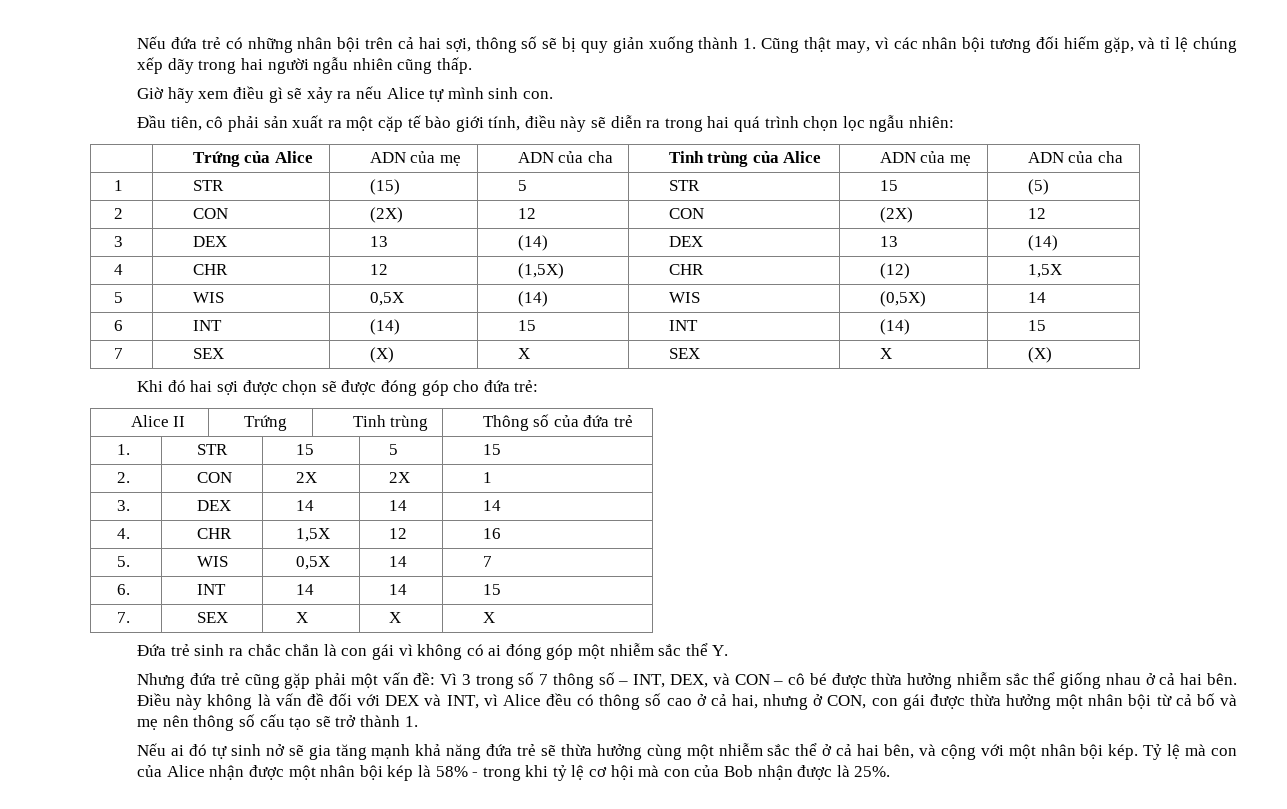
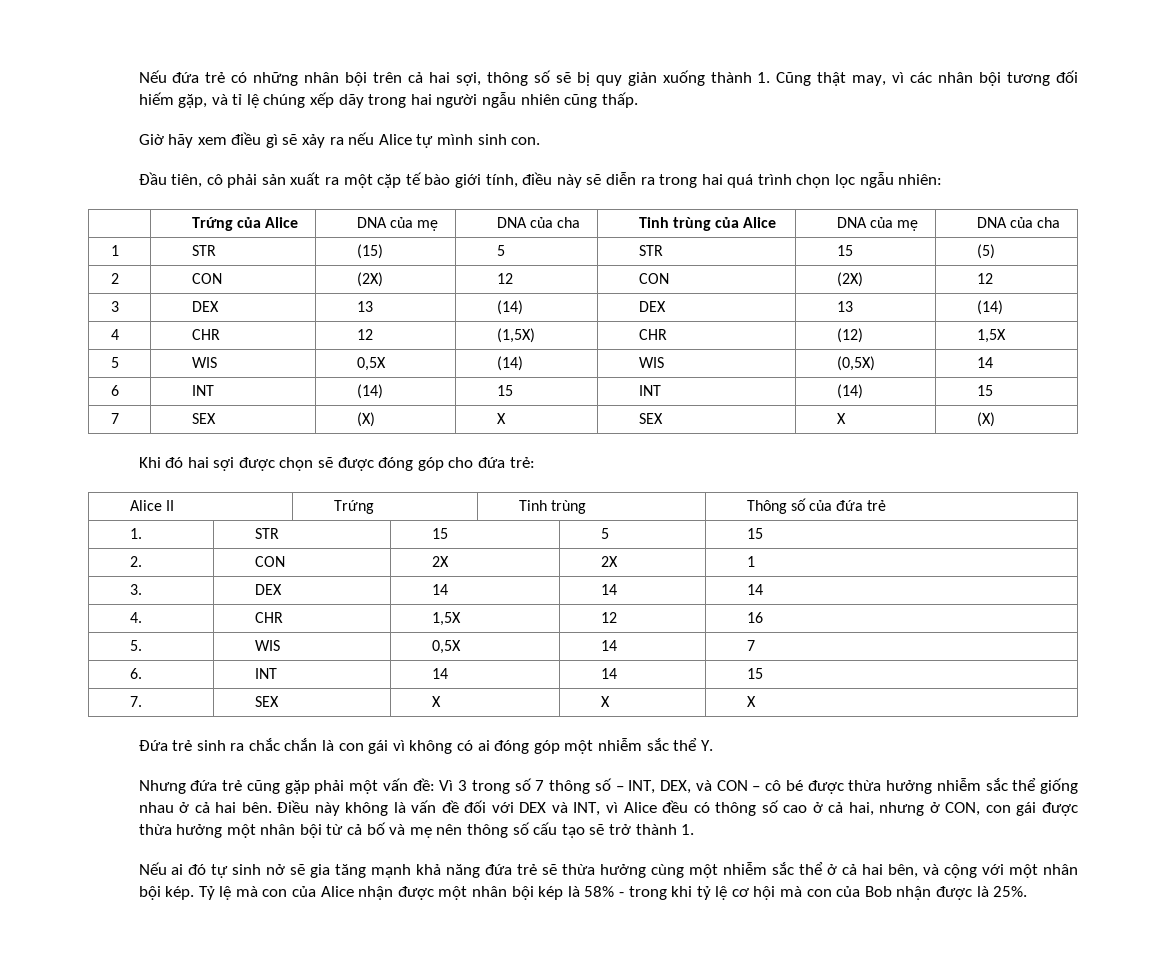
- | Trứng của Alice | ADN của mẹ | ADN của cha | Tinh trùng của Alice | ADN của mẹ | ADN của cha
+ | Trứng của Alice | DNA của mẹ | DNA của cha | Tinh trùng của Alice | DNA của mẹ | DNA của cha

